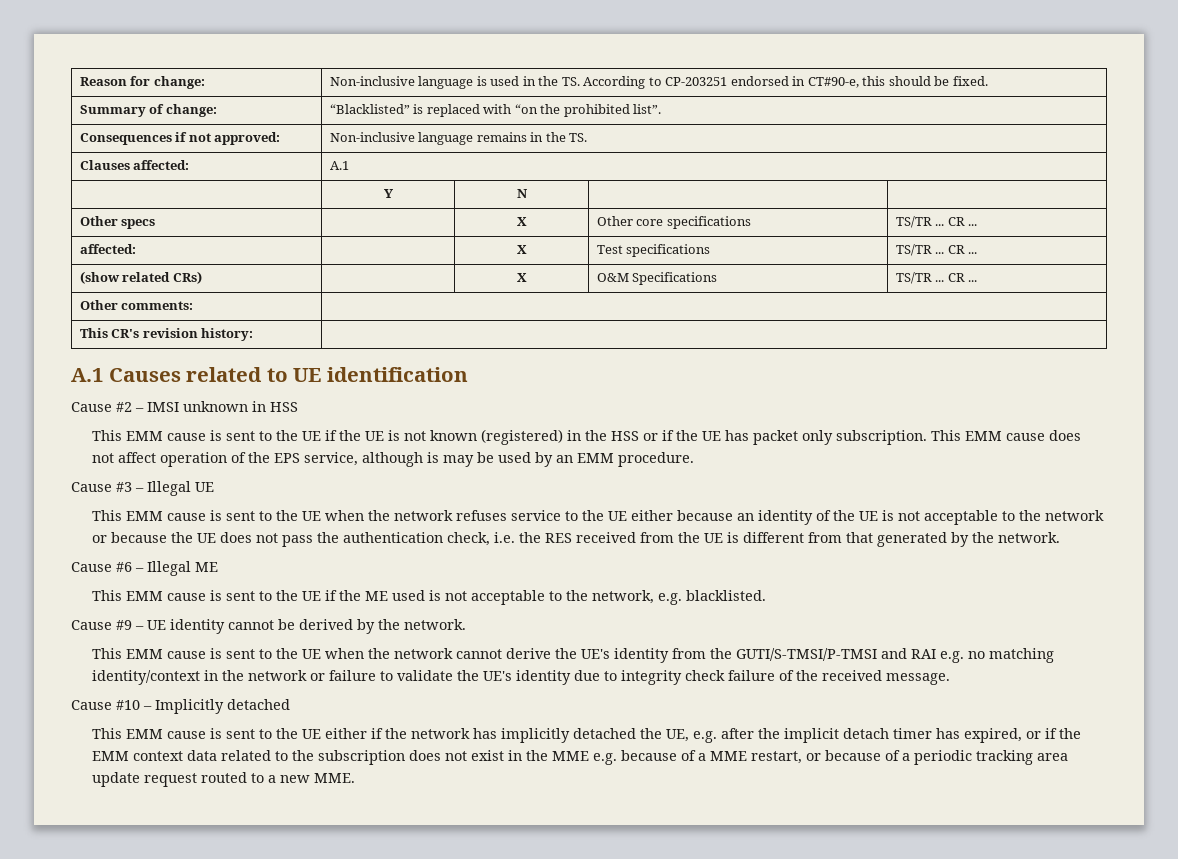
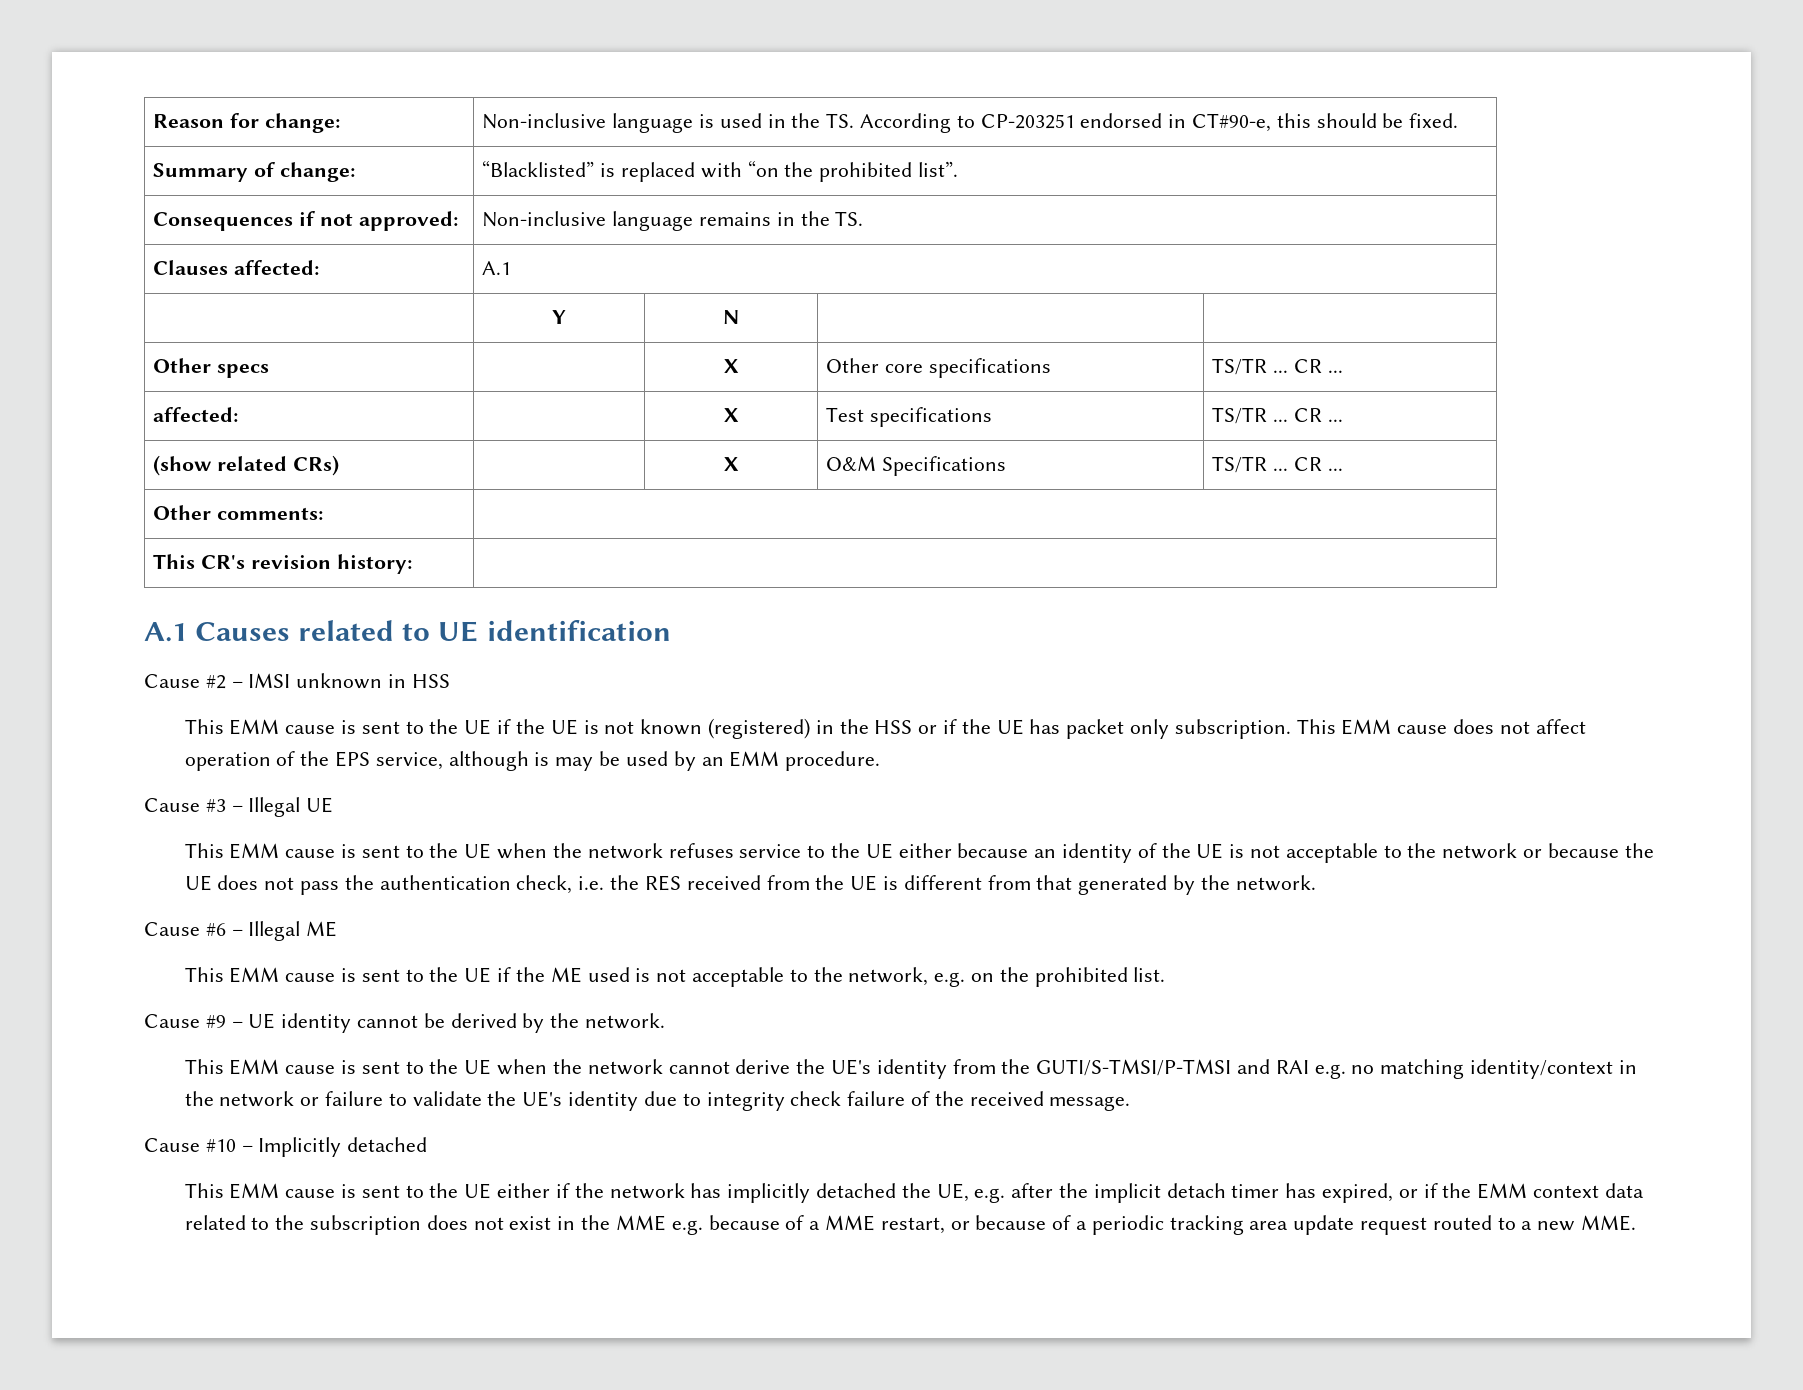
- This EMM cause is sent to the UE if the ME used is not acceptable to the network, e.g. blacklisted.
+ This EMM cause is sent to the UE if the ME used is not acceptable to the network, e.g. on the prohibited list.

